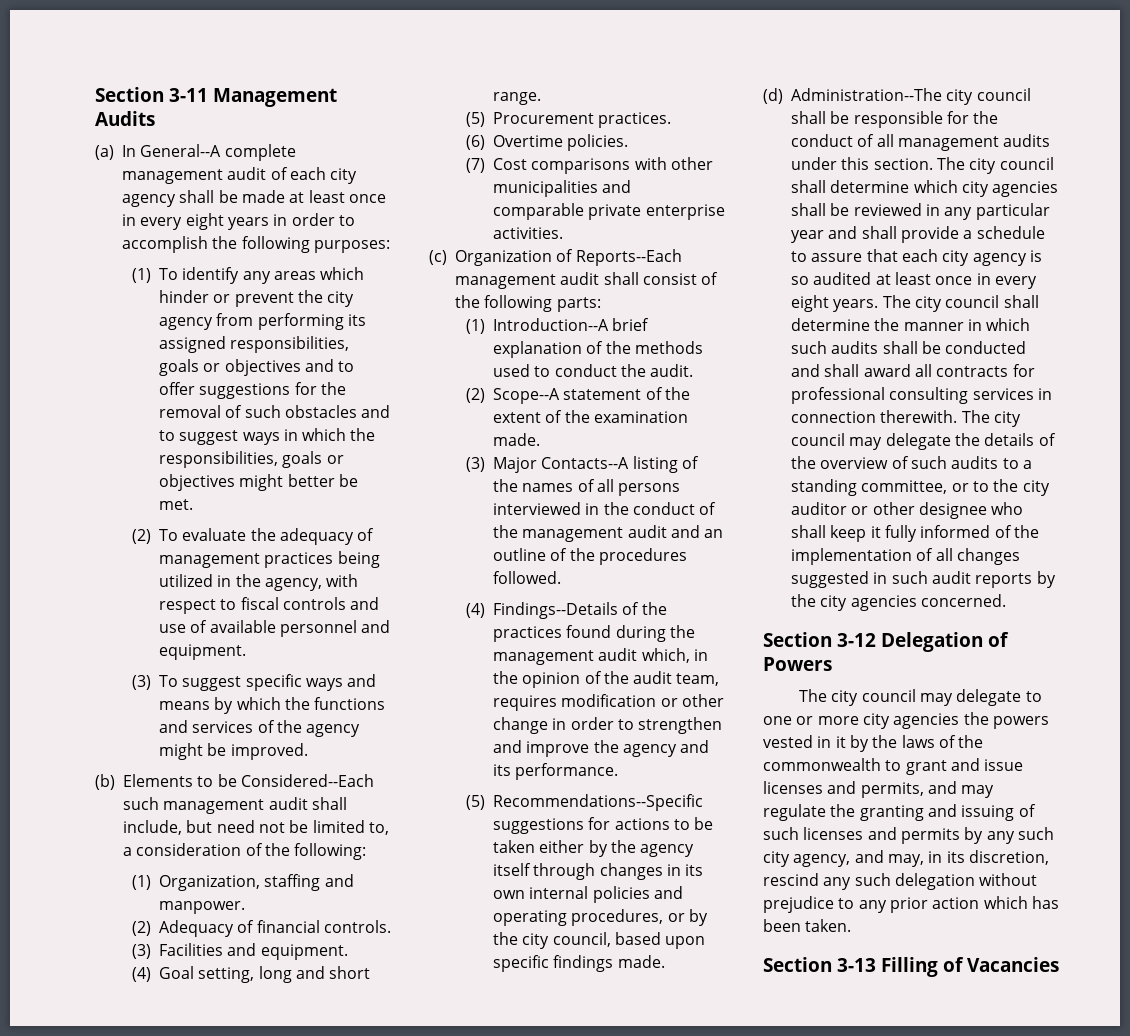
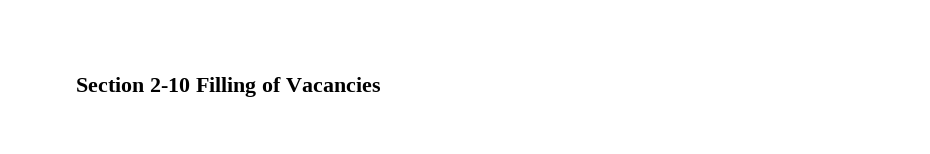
- Section 3-11 Management Audits
- (a) In General--A complete management audit of each city agency shall be made at least once in every eight years in order to accomplish the following purposes:
- (1) To identify any areas which hinder or prevent the city agency from performing its assigned responsibilities, goals or objectives and to offer suggestions for the removal of such obstacles and to suggest ways in which the responsibilities, goals or objectives might better be met.
- (2) To evaluate the adequacy of management practices being utilized in the agency, with respect to fiscal controls and use of available personnel and equipment.
- (3) To suggest specific ways and means by which the functions and services of the agency might be improved.
- (b) Elements to be Considered--Each such management audit shall include, but need not be limited to, a consideration of the following:
- (1) Organization, staffing and manpower.
- (2) Adequacy of financial controls.
- (3) Facilities and equipment.
- (4) Goal setting, long and short range.
- (5) Procurement practices.
- (6) Overtime policies.
- (7) Cost comparisons with other municipalities and comparable private enterprise activities.
- (c) Organization of Reports--Each management audit shall consist of the following parts:
- (1) Introduction--A brief explanation of the methods used to conduct the audit.
- (2) Scope--A statement of the extent of the examination made.
- (3) Major Contacts--A listing of the names of all persons interviewed in the conduct of the management audit and an outline of the procedures followed.
- (4) Findings--Details of the practices found during the management audit which, in the opinion of the audit team, requires modification or other change in order to strengthen and improve the agency and its performance.
- (5) Recommendations--Specific suggestions for actions to be taken either by the agency itself through changes in its own internal policies and operating procedures, or by the city council, based upon specific findings made.
- (d) Administration--The city council shall be responsible for the conduct of all management audits under this section. The city council shall determine which city agencies shall be reviewed in any particular year and shall provide a schedule to assure that each city agency is so audited at least once in every eight years. The city council shall determine the manner in which such audits shall be conducted and shall award all contracts for professional consulting services in connection therewith. The city council may delegate the details of the overview of such audits to a standing committee, or to the city auditor or other designee who shall keep it fully informed of the implementation of all changes suggested in such audit reports by the city agencies concerned.
- Section 3-12 Delegation of Powers
- The city council may delegate to one or more city agencies the powers vested in it by the laws of the commonwealth to grant and issue licenses and permits, and may regulate the granting and issuing of such licenses and permits by any such city agency, and may, in its discretion, rescind any such delegation without prejudice to any prior action which has been taken.
- Section 3-13 Filling of Vacancies
+ Section 2-10 Filling of Vacancies

